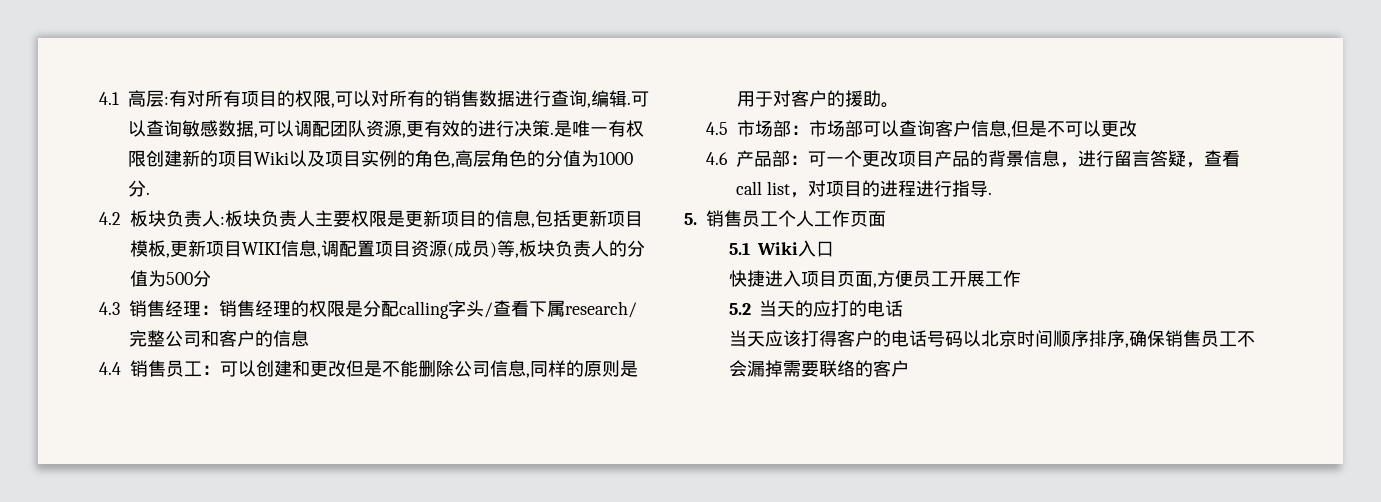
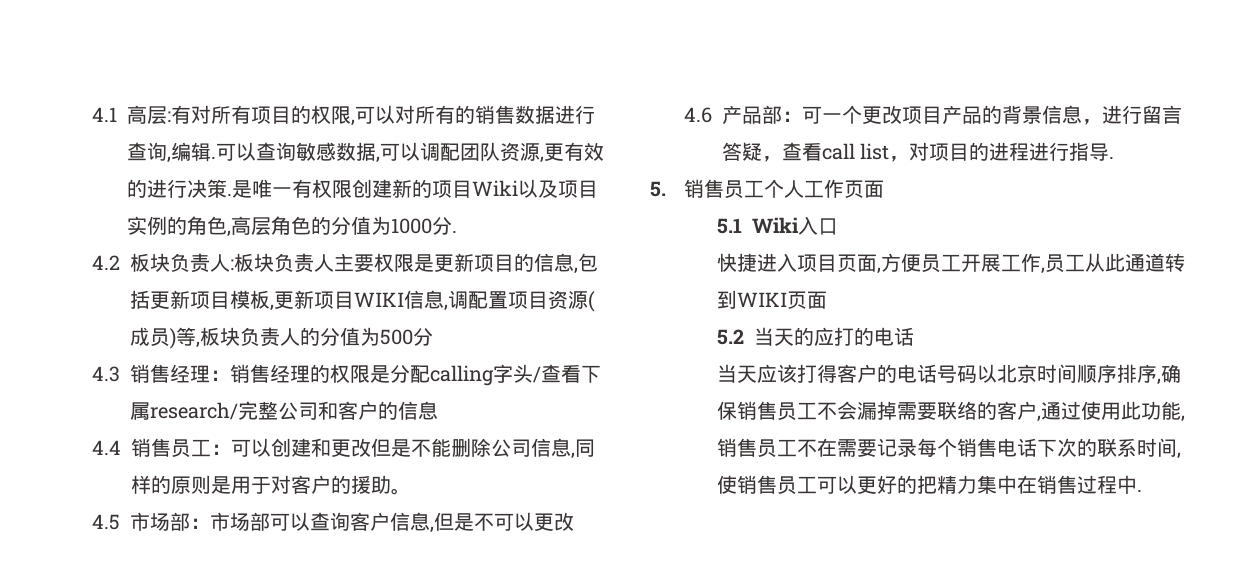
- 快捷进入项目页面,方便员工开展工作
+ 快捷进入项目页面,方便员工开展工作,员工从此通道转到WIKI页面
- 当天应该打得客户的电话号码以北京时间顺序排序,确保销售员工不会漏掉需要联络的客户
+ 当天应该打得客户的电话号码以北京时间顺序排序,确保销售员工不会漏掉需要联络的客户,通过使用此功能,销售员工不在需要记录每个销售电话下次的联系时间,使销售员工可以更好的把精力集中在销售过程中.

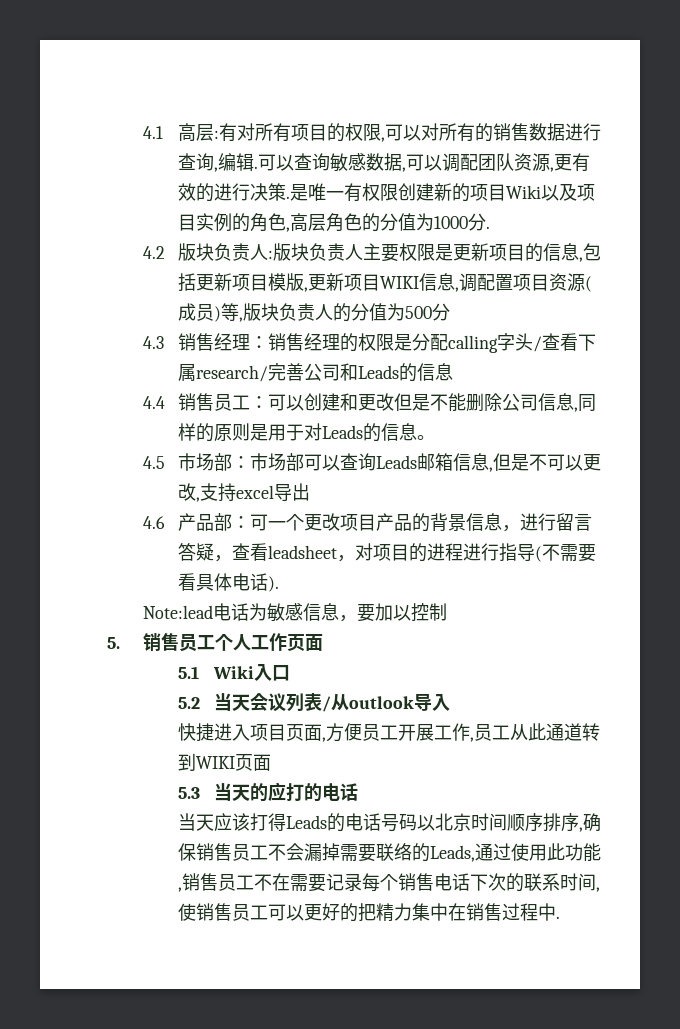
- 4.2板块负责人:板块负责人主要权限是更新项目的信息,包括更新项目模板,更新项目WIKI信息,调配置项目资源(成员)等,板块负责人的分值为500分
+ 4.2版块负责人:版块负责人主要权限是更新项目的信息,包括更新项目模版,更新项目WIKI信息,调配置项目资源(成员)等,版块负责人的分值为500分
- 4.3销售经理：销售经理的权限是分配calling字头/查看下属research/完整公司和客户的信息
+ 4.3销售经理：销售经理的权限是分配calling字头/查看下属research/完善公司和Leads的信息
- 4.4销售员工：可以创建和更改但是不能删除公司信息,同样的原则是用于对客户的援助。
+ 4.4销售员工：可以创建和更改但是不能删除公司信息,同样的原则是用于对Leads的信息。
- 4.5市场部：市场部可以查询客户信息,但是不可以更改
+ 4.5市场部：市场部可以查询Leads邮箱信息,但是不可以更改,支持excel导出
- 4.6产品部：可一个更改项目产品的背景信息，进行留言答疑，查看call list，对项目的进程进行指导.
+ 4.6产品部：可一个更改项目产品的背景信息，进行留言答疑，查看leadsheet，对项目的进程进行指导(不需要看具体电话).
+ Note:lead电话为敏感信息，要加以控制
+ 5.2当天会议列表/从outlook导入
- 5.2当天的应打的电话
+ 5.3当天的应打的电话
- 当天应该打得客户的电话号码以北京时间顺序排序,确保销售员工不会漏掉需要联络的客户,通过使用此功能,销售员工不在需要记录每个销售电话下次的联系时间,使销售员工可以更好的把精力集中在销售过程中.
+ 当天应该打得Leads的电话号码以北京时间顺序排序,确保销售员工不会漏掉需要联络的Leads,通过使用此功能,销售员工不在需要记录每个销售电话下次的联系时间,使销售员工可以更好的把精力集中在销售过程中.

